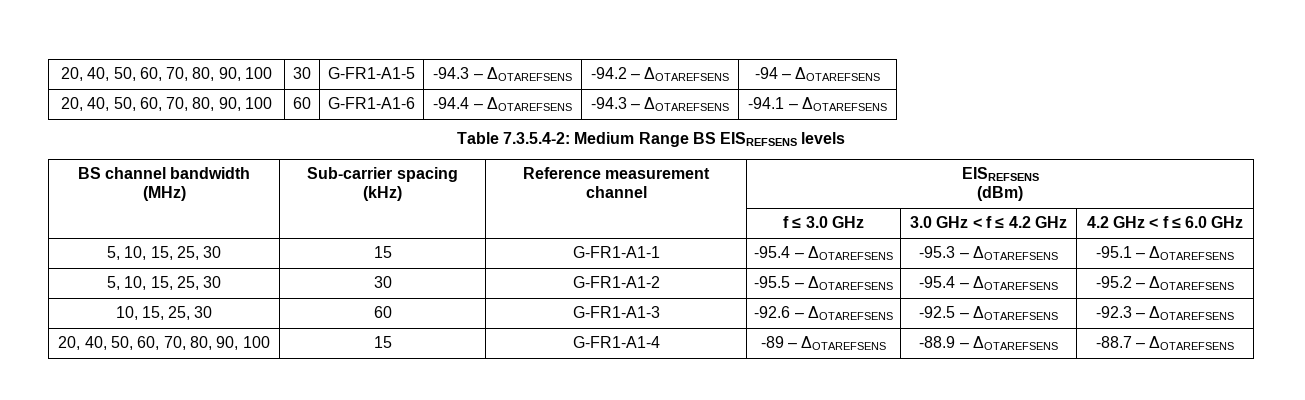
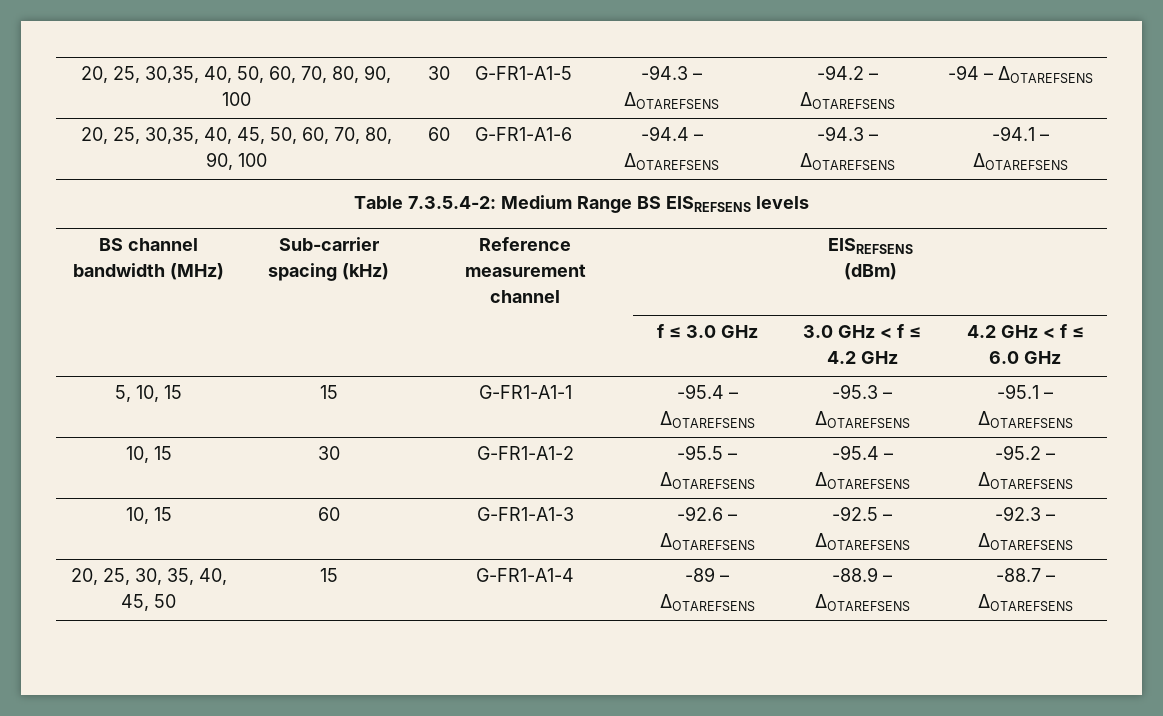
- 20, 40, 50, 60, 70, 80, 90, 100 | 30 | G-FR1-A1-5 | -94.3 – ΔOTAREFSENS | -94.2 – ΔOTAREFSENS | -94 – ΔOTAREFSENS
+ 20, 25, 30,35, 40, 50, 60, 70, 80, 90, 100 | 30 | G-FR1-A1-5 | -94.3 – ΔOTAREFSENS | -94.2 – ΔOTAREFSENS | -94 – ΔOTAREFSENS
- 20, 40, 50, 60, 70, 80, 90, 100 | 60 | G-FR1-A1-6 | -94.4 – ΔOTAREFSENS | -94.3 – ΔOTAREFSENS | -94.1 – ΔOTAREFSENS
+ 20, 25, 30,35, 40, 45, 50, 60, 70, 80, 90, 100 | 60 | G-FR1-A1-6 | -94.4 – ΔOTAREFSENS | -94.3 – ΔOTAREFSENS | -94.1 – ΔOTAREFSENS
- 5, 10, 15, 25, 30 | 15 | G-FR1-A1-1 | -95.4 – ΔOTAREFSENS | -95.3 – ΔOTAREFSENS | -95.1 – ΔOTAREFSENS
+ 5, 10, 15 | 15 | G-FR1-A1-1 | -95.4 – ΔOTAREFSENS | -95.3 – ΔOTAREFSENS | -95.1 – ΔOTAREFSENS
- 5, 10, 15, 25, 30 | 30 | G-FR1-A1-2 | -95.5 – ΔOTAREFSENS | -95.4 – ΔOTAREFSENS | -95.2 – ΔOTAREFSENS
+ 10, 15 | 30 | G-FR1-A1-2 | -95.5 – ΔOTAREFSENS | -95.4 – ΔOTAREFSENS | -95.2 – ΔOTAREFSENS
- 10, 15, 25, 30 | 60 | G-FR1-A1-3 | -92.6 – ΔOTAREFSENS | -92.5 – ΔOTAREFSENS | -92.3 – ΔOTAREFSENS
+ 10, 15 | 60 | G-FR1-A1-3 | -92.6 – ΔOTAREFSENS | -92.5 – ΔOTAREFSENS | -92.3 – ΔOTAREFSENS
- 20, 40, 50, 60, 70, 80, 90, 100 | 15 | G-FR1-A1-4 | -89 – ΔOTAREFSENS | -88.9 – ΔOTAREFSENS | -88.7 – ΔOTAREFSENS
+ 20, 25, 30, 35, 40, 45, 50 | 15 | G-FR1-A1-4 | -89 – ΔOTAREFSENS | -88.9 – ΔOTAREFSENS | -88.7 – ΔOTAREFSENS

